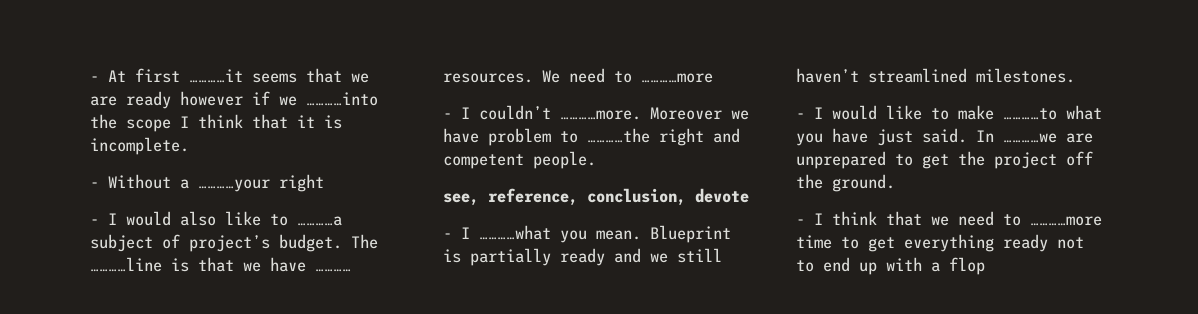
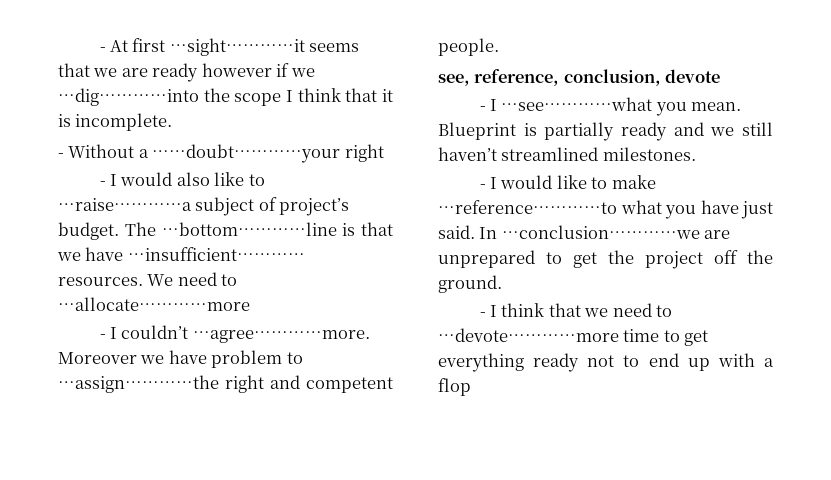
- - At first …………it seems that we are ready however if we …………into the scope I think that it is incomplete.
+ - At first …sight…………it seems that we are ready however if we …dig…………into the scope I think that it is incomplete.
- - Without a …………your right
+ - Without a ……doubt…………your right
- - I would also like to …………a subject of project’s budget.
+ - I would also like to …raise…………a subject of project’s budget.
- The …………line is that we have ………… resources.
+ The …bottom…………line is that we have …insufficient………… resources.
- We need to …………more
+ We need to …allocate…………more
- - I couldn’t …………more.
+ - I couldn’t …agree…………more.
- Moreover we have problem to …………the right and competent people.
+ Moreover we have problem to …assign…………the right and competent people.
- - I …………what you mean.
+ - I …see…………what you mean.
- - I would like to make …………to what you have just said.
+ - I would like to make …reference…………to what you have just said.
- In …………we are unprepared to get the project off the ground.
+ In …conclusion…………we are unprepared to get the project off the ground.
- - I think that we need to …………more time to get everything ready not to end up with a flop
+ - I think that we need to …devote…………more time to get everything ready not to end up with a flop

